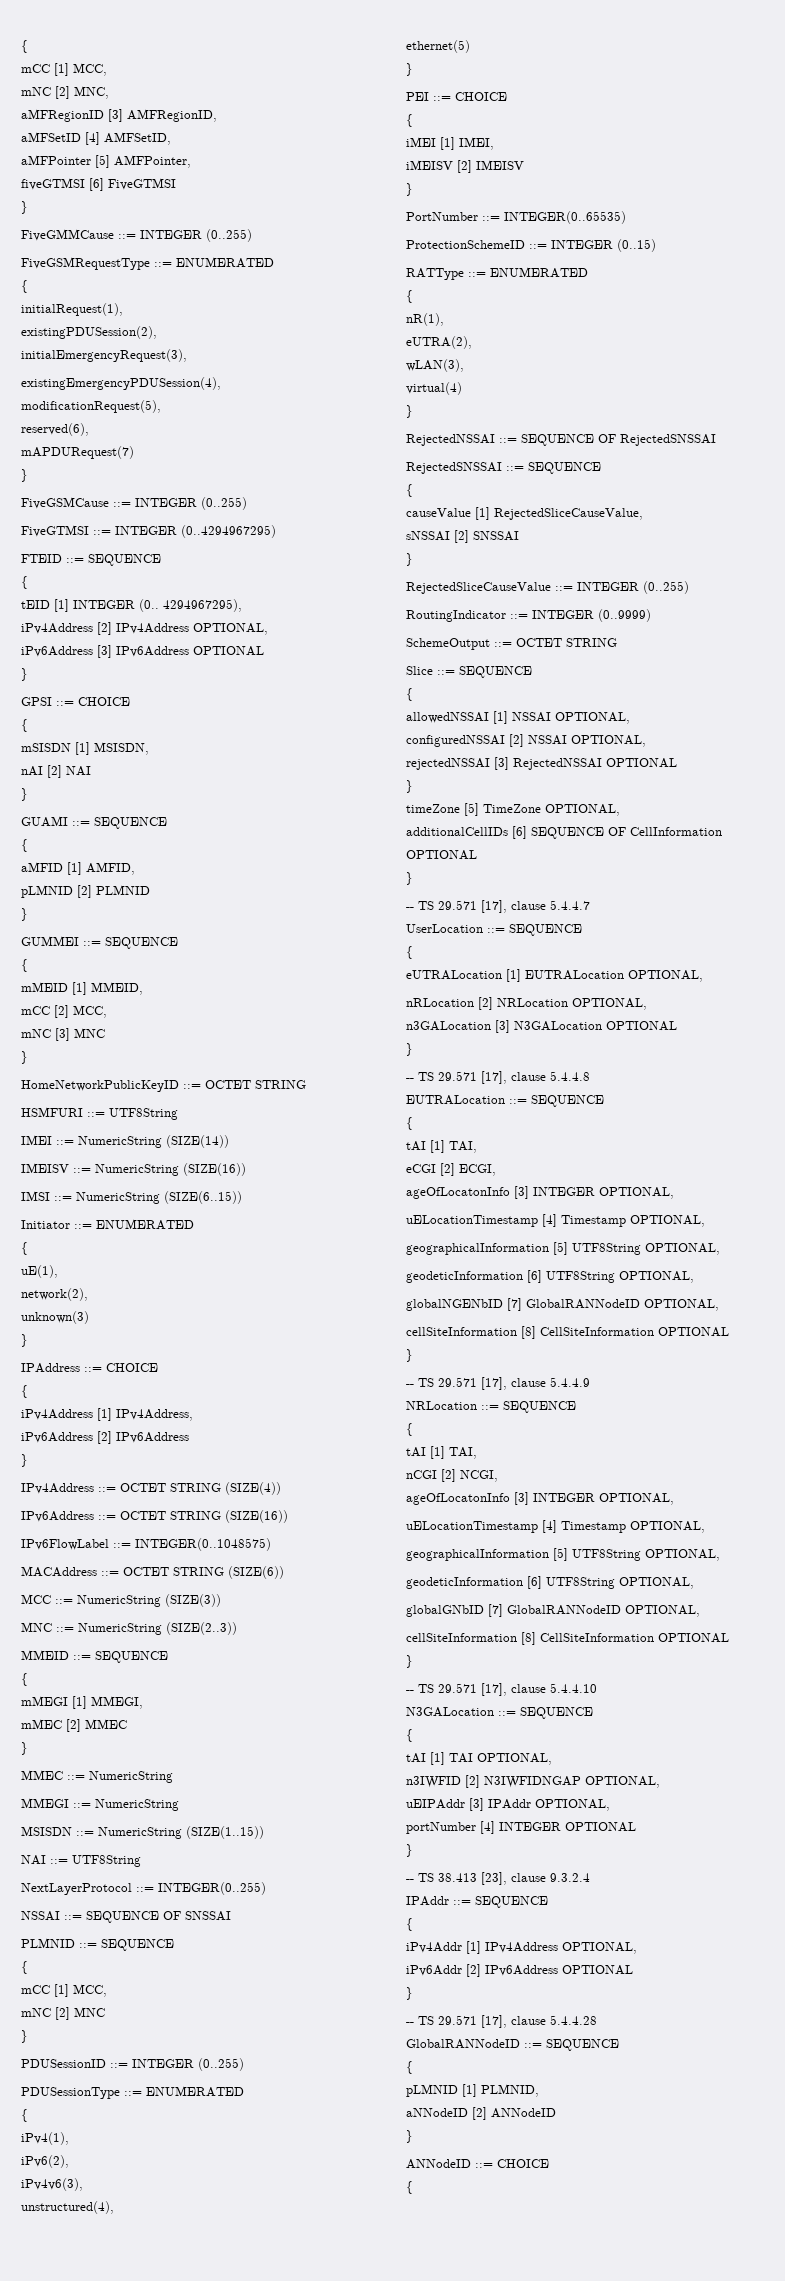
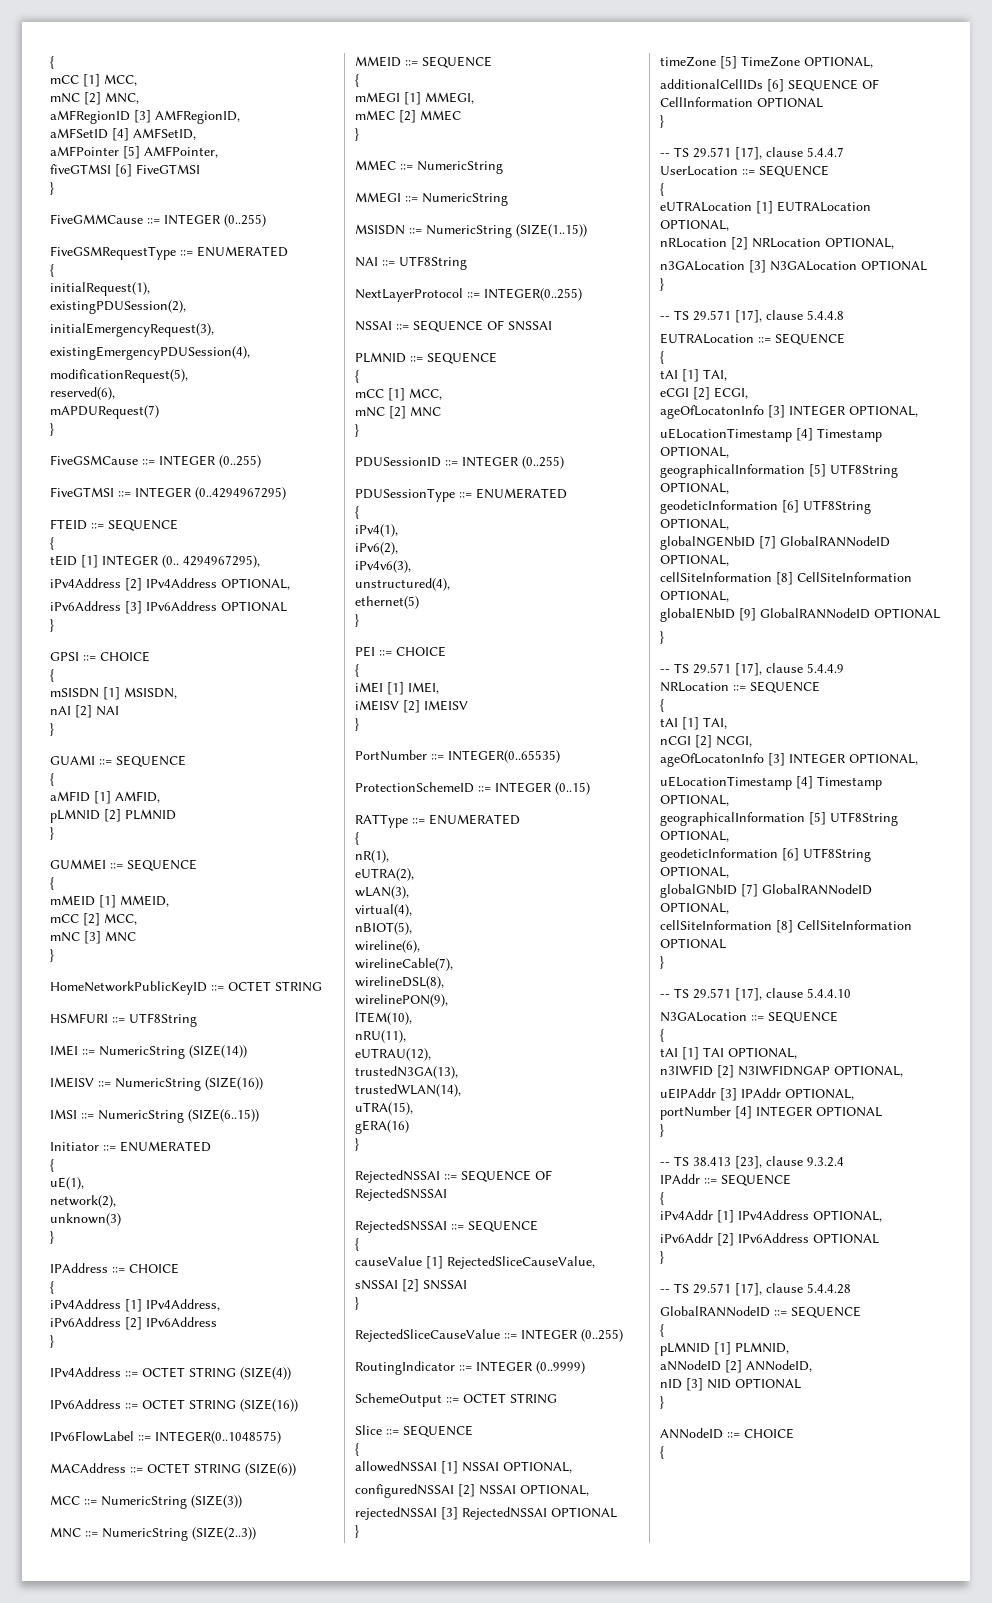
- virtual(4)
+ virtual(4),
+ nBIOT(5),
+ wireline(6),
+ wirelineCable(7),
+ wirelineDSL(8),
+ wirelinePON(9),
+ lTEM(10),
+ nRU(11),
+ eUTRAU(12),
+ trustedN3GA(13),
+ trustedWLAN(14),
+ uTRA(15),
+ gERA(16)
  globalNGENbID [7] GlobalRANNodeID OPTIONAL,
- cellSiteInformation [8] CellSiteInformation OPTIONAL
+ cellSiteInformation [8] CellSiteInformation OPTIONAL,
+ globalENbID [9] GlobalRANNodeID OPTIONAL
- aNNodeID [2] ANNodeID
+ aNNodeID [2] ANNodeID,
+ nID [3] NID OPTIONAL

